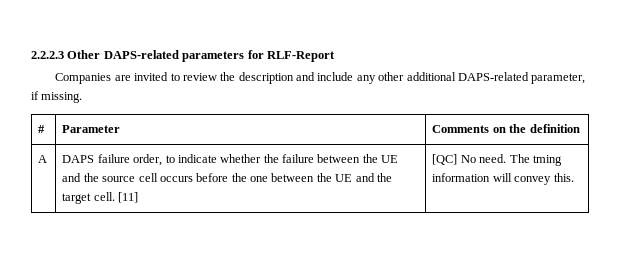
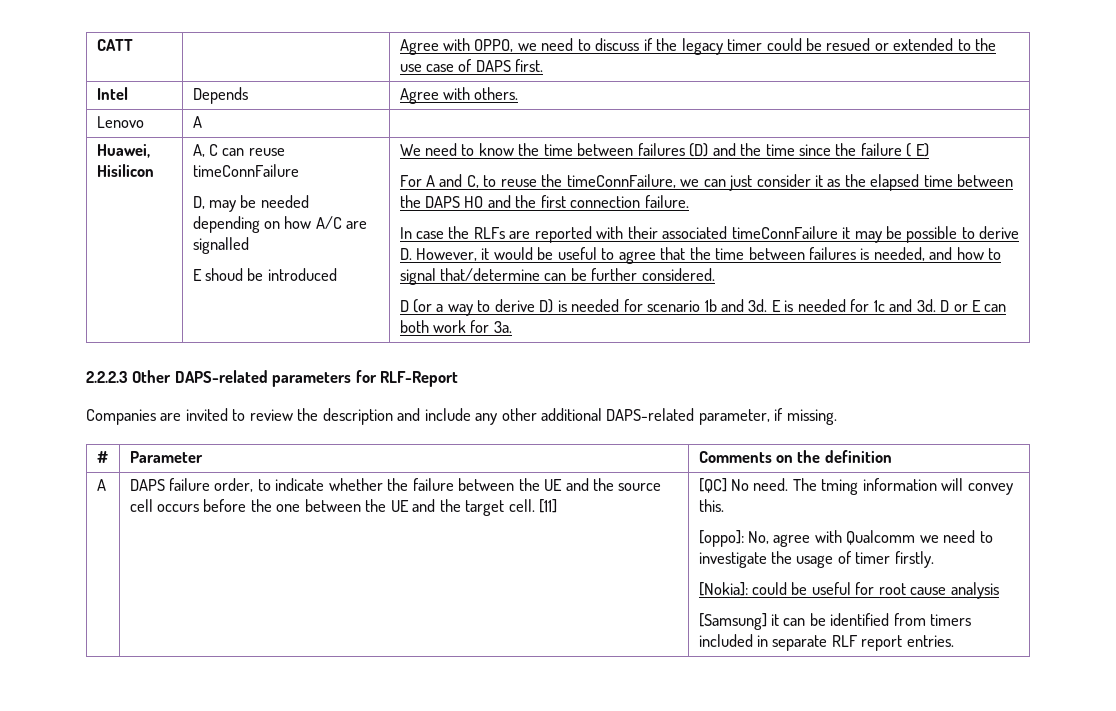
+ CATT | | Agree with OPPO, we need to discuss if the legacy timer could be resued or extended to the use case of DAPS first.
+ Intel | Depends | Agree with others.
+ Lenovo | A |
+ Huawei, Hisilicon | A, C can reuse timeConnFailure
+ D, may be needed depending on how A/C are signalled
+ E shoud be introduced | We need to know the time between failures (D) and the time since the failure ( E)
+ For A and C, to reuse the timeConnFailure, we can just consider it as the elapsed time between the DAPS HO and the first connection failure.
+ In case the RLFs are reported with their associated timeConnFailure it may be possible to derive D. However, it would be useful to agree that the time between failures is needed, and how to signal that/determine can be further considered.
+ D (or a way to derive D) is needed for scenario 1b and 3d. E is needed for 1c and 3d. D or E can both work for 3a.
+ [oppo]: No, agree with Qualcomm we need to investigate the usage of timer firstly.
+ [Nokia]: could be useful for root cause analysis
+ [Samsung] it can be identified from timers included in separate RLF report entries.

